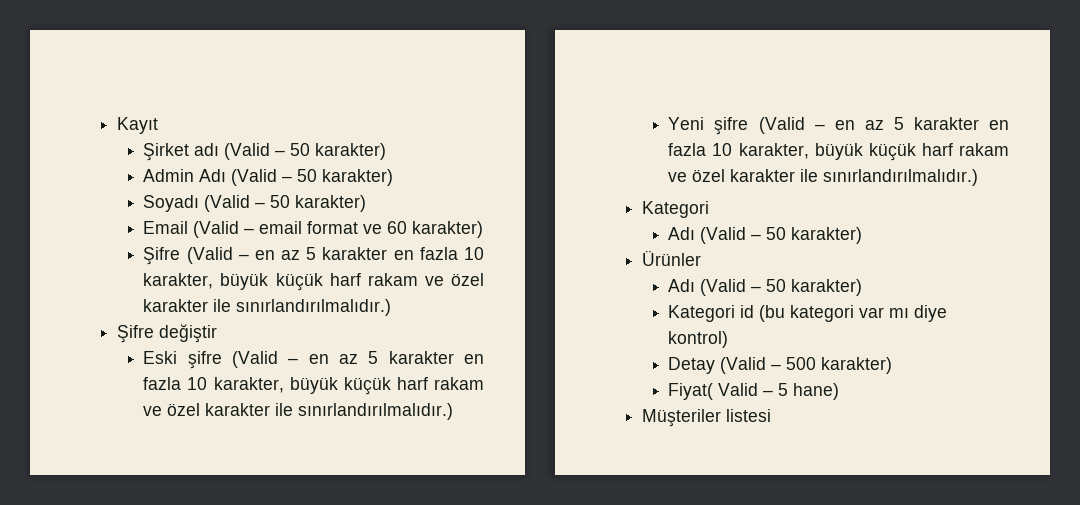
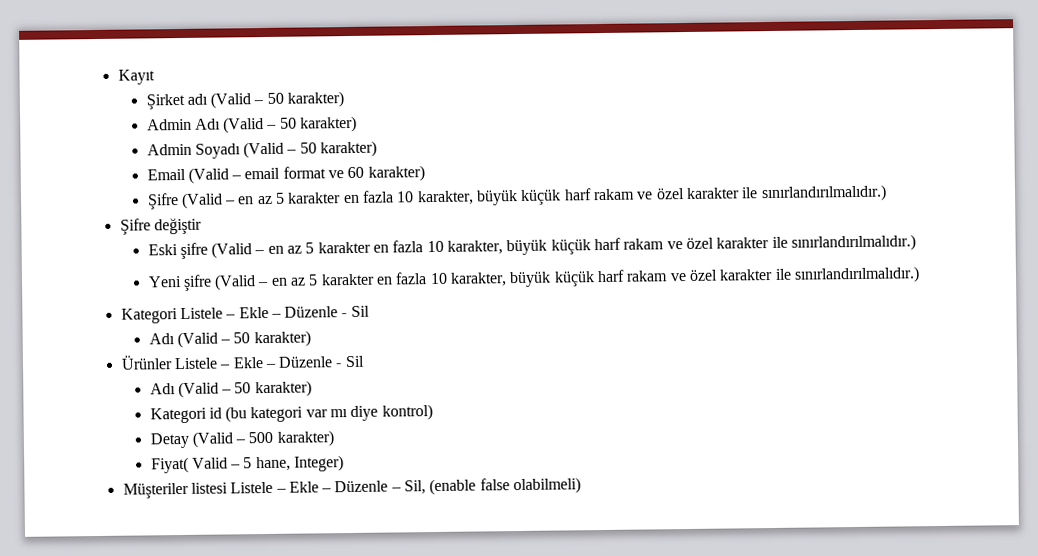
- Soyadı (Valid – 50 karakter)
+ Admin Soyadı (Valid – 50 karakter)
  Yeni şifre (Valid – en az 5 karakter en fazla 10 karakter, büyük küçük harf rakam ve özel karakter ile sınırlandırılmalıdır.)
- Kategori
+ Kategori Listele – Ekle – Düzenle - Sil
- Ürünler
+ Ürünler Listele – Ekle – Düzenle - Sil
- Fiyat( Valid – 5 hane)
+ Fiyat( Valid – 5 hane, Integer)
- Müşteriler listesi
+ Müşteriler listesi Listele – Ekle – Düzenle – Sil, (enable false olabilmeli)

